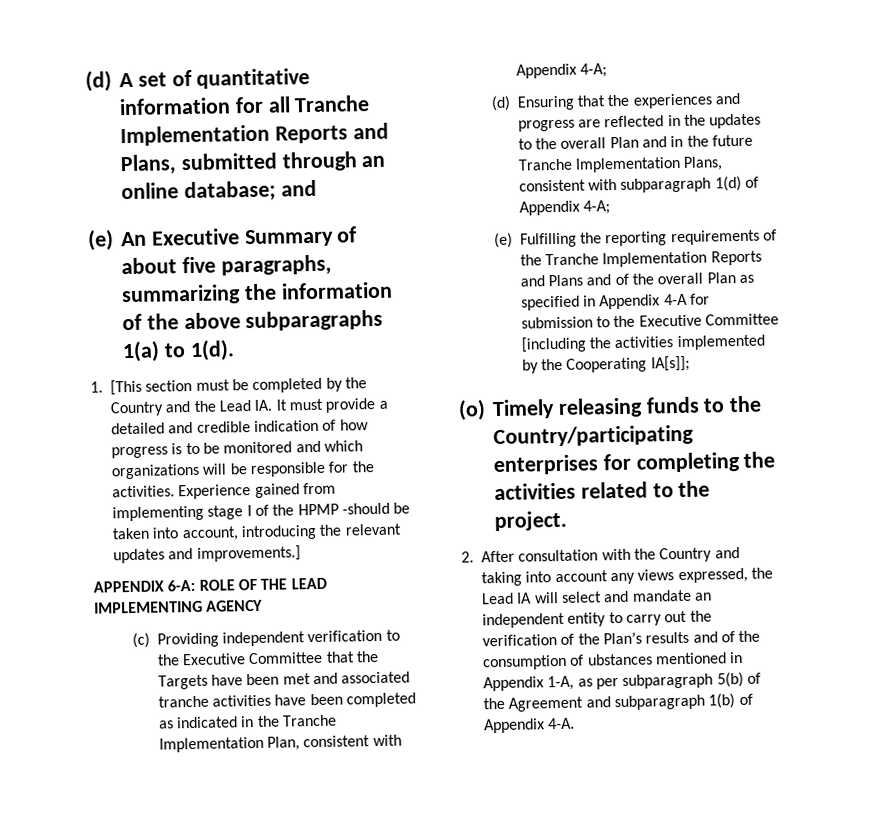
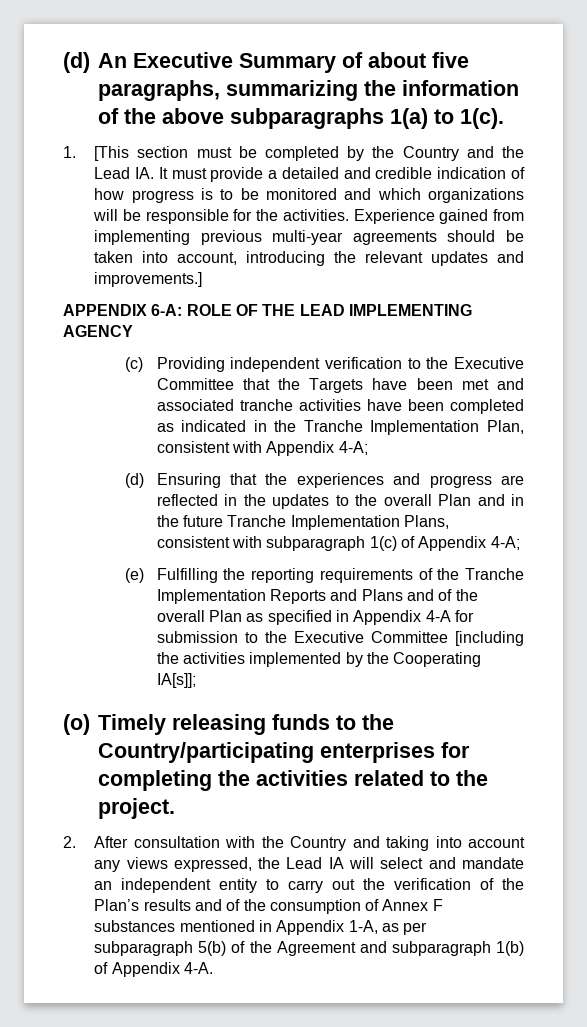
- (d) A set of quantitative information for all Tranche Implementation Reports and Plans, submitted through an online database; and
- (e) An Executive Summary of about five paragraphs, summarizing the information of the above subparagraphs 1(a) to 1(d).
+ (d) An Executive Summary of about five paragraphs, summarizing the information of the above subparagraphs 1(a) to 1(c).
- Experience gained from implementing stage I of the HPMP -should be taken into account, introducing the relevant updates and improvements.]
+ Experience gained from implementing previous multi-year agreements should be taken into account, introducing the relevant updates and improvements.]
- (d) Ensuring that the experiences and progress are reflected in the updates to the overall Plan and in the future Tranche Implementation Plans, consistent with subparagraph 1(d) of Appendix 4-A;
+ (d) Ensuring that the experiences and progress are reflected in the updates to the overall Plan and in the future Tranche Implementation Plans, consistent with subparagraph 1(c) of Appendix 4-A;
- 2. After consultation with the Country and taking into account any views expressed, the Lead IA will select and mandate an independent entity to carry out the verification of the Plan’s results and of the consumption of ubstances mentioned in Appendix 1-A, as per subparagraph 5(b) of the Agreement and subparagraph 1(b) of Appendix 4-A.
+ 2. After consultation with the Country and taking into account any views expressed, the Lead IA will select and mandate an independent entity to carry out the verification of the Plan’s results and of the consumption of Annex F substances mentioned in Appendix 1-A, as per subparagraph 5(b) of the Agreement and subparagraph 1(b) of Appendix 4-A.

